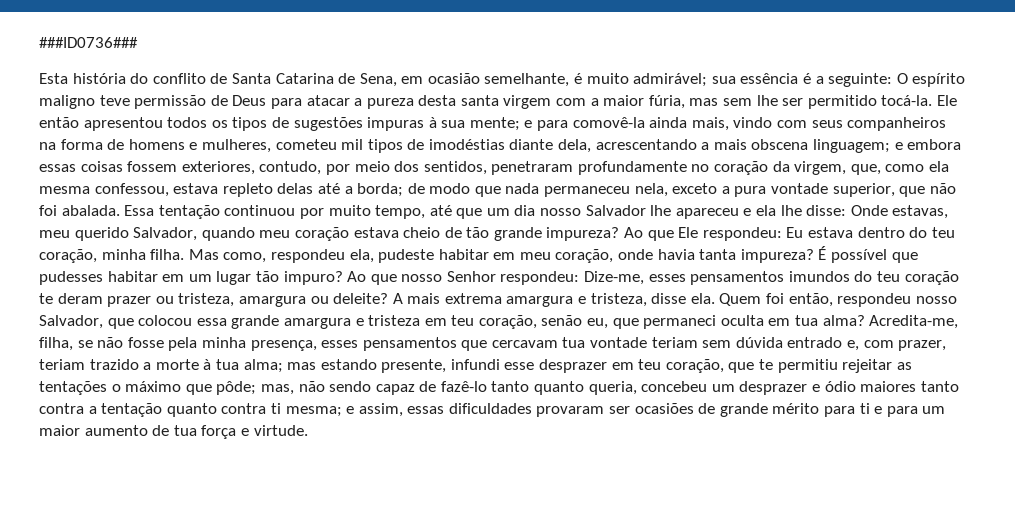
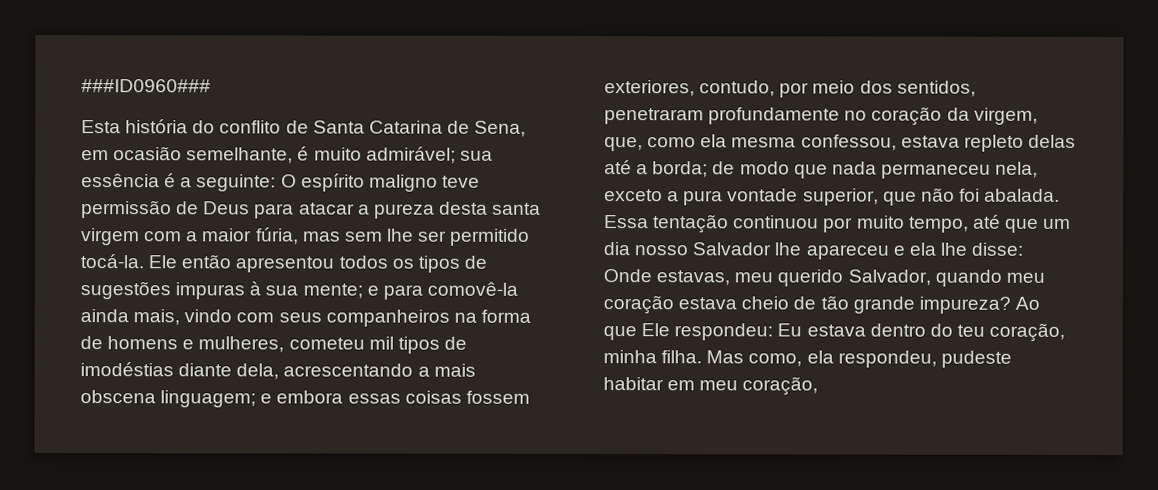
- ###ID0736###
+ ###ID0960###
- Mas como, respondeu ela, pudeste habitar em meu coração, onde havia tanta impureza? É possível que pudesses habitar em um lugar tão impuro? Ao que nosso Senhor respondeu: Dize-me, esses pensamentos imundos do teu coração te deram prazer ou tristeza, amargura ou deleite? A mais extrema amargura e tristeza, disse ela. Quem foi então, respondeu nosso Salvador, que colocou essa grande amargura e tristeza em teu coração, senão eu, que permaneci oculta em tua alma? Acredita-me, filha, se não fosse pela minha presença, esses pensamentos que cercavam tua vontade teriam sem dúvida entrado e, com prazer, teriam trazido a morte à tua alma; mas estando presente, infundi esse desprazer em teu coração, que te permitiu rejeitar as tentações o máximo que pôde; mas, não sendo capaz de fazê-lo tanto quanto queria, concebeu um desprazer e ódio maiores tanto contra a tentação quanto contra ti mesma; e assim, essas dificuldades provaram ser ocasiões de grande mérito para ti e para um maior aumento de tua força e virtude.
+ Mas como, ela respondeu, pudeste habitar em meu coração,

